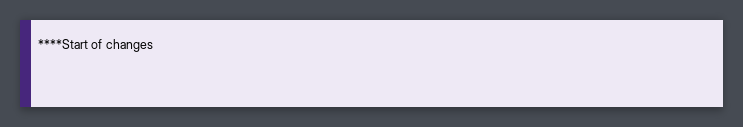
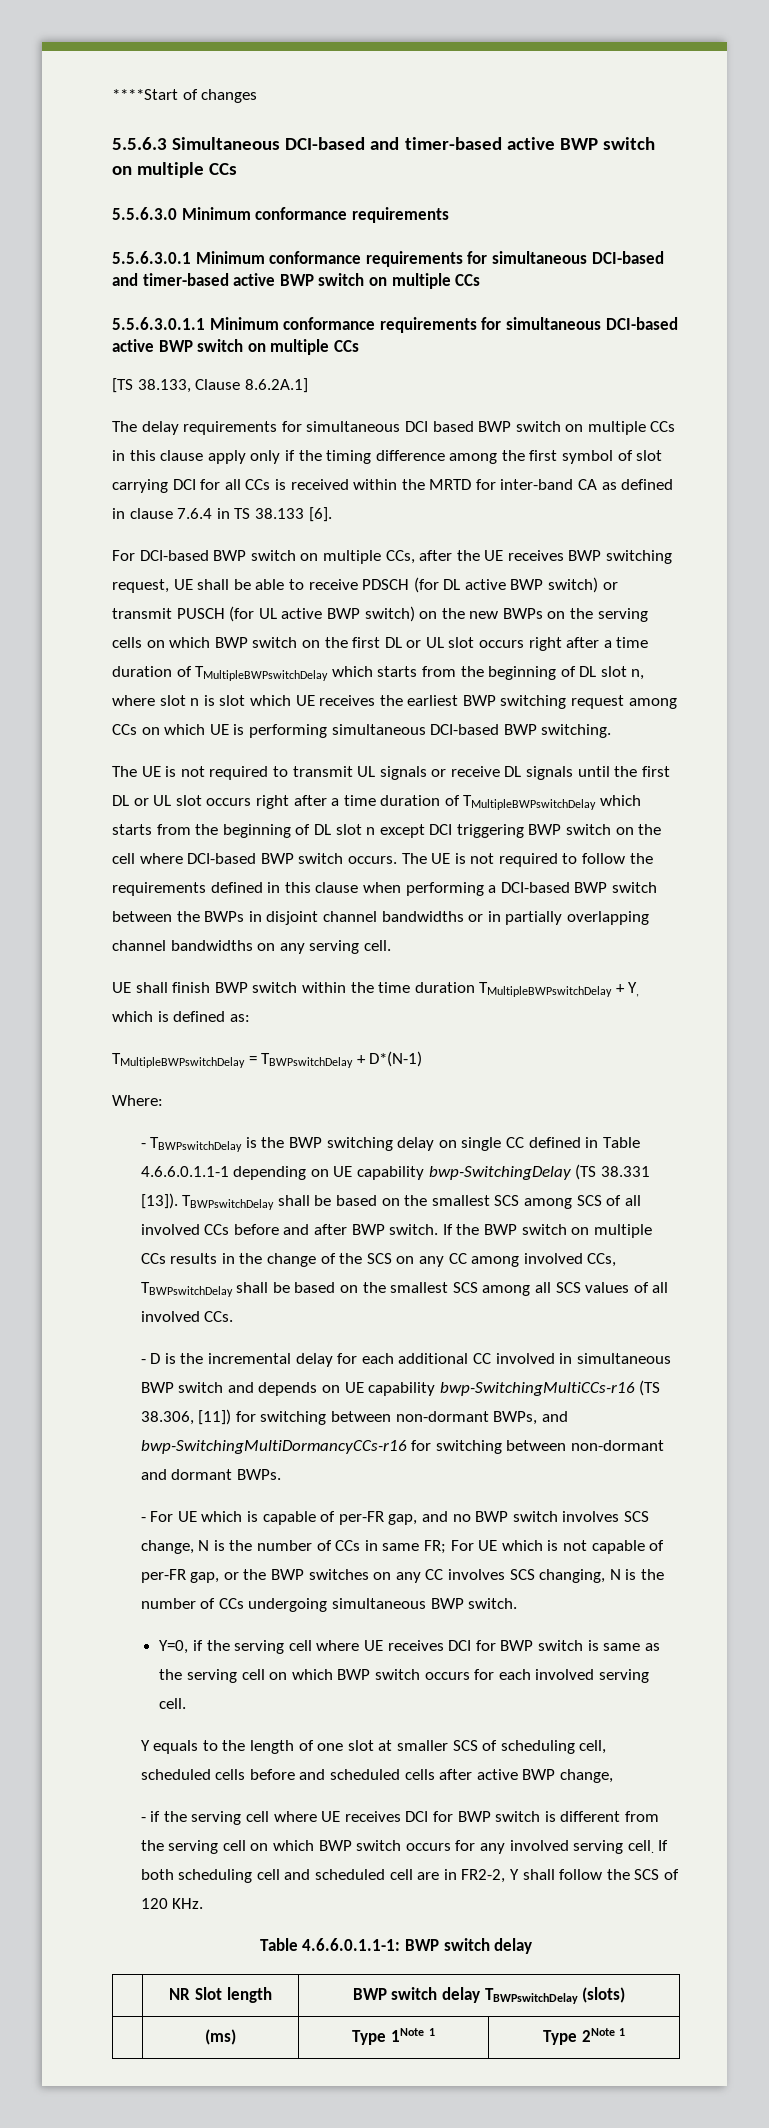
+ 5.5.6.3 Simultaneous DCI-based and timer-based active BWP switch on multiple CCs
+ 5.5.6.3.0 Minimum conformance requirements
+ 5.5.6.3.0.1 Minimum conformance requirements for simultaneous DCI-based and timer-based active BWP switch on multiple CCs
+ 5.5.6.3.0.1.1 Minimum conformance requirements for simultaneous DCI-based active BWP switch on multiple CCs
+ [TS 38.133, Clause 8.6.2A.1]
+ The delay requirements for simultaneous DCI based BWP switch on multiple CCs in this clause apply only if the timing difference among the first symbol of slot carrying DCI for all CCs is received within the MRTD for inter-band CA as defined in clause 7.6.4 in TS 38.133 [6].
+ For DCI-based BWP switch on multiple CCs, after the UE receives BWP switching request, UE shall be able to receive PDSCH (for DL active BWP switch) or transmit PUSCH (for UL active BWP switch) on the new BWPs on the serving cells on which BWP switch on the first DL or UL slot occurs right after a time duration of TMultipleBWPswitchDelay which starts from the beginning of DL slot n, where slot n is slot which UE receives the earliest BWP switching request among CCs on which UE is performing simultaneous DCI-based BWP switching.
+ The UE is not required to transmit UL signals or receive DL signals until the first DL or UL slot occurs right after a time duration of TMultipleBWPswitchDelay which starts from the beginning of DL slot n except DCI triggering BWP switch on the cell where DCI-based BWP switch occurs. The UE is not required to follow the requirements defined in this clause when performing a DCI-based BWP switch between the BWPs in disjoint channel bandwidths or in partially overlapping channel bandwidths on any serving cell.
+ UE shall finish BWP switch within the time duration TMultipleBWPswitchDelay + Y, which is defined as:
+ TMultipleBWPswitchDelay = TBWPswitchDelay + D*(N-1)
+ Where:
+ - TBWPswitchDelay is the BWP switching delay on single CC defined in Table 4.6.6.0.1.1-1 depending on UE capability bwp-SwitchingDelay (TS 38.331 [13]). TBWPswitchDelay shall be based on the smallest SCS among SCS of all involved CCs before and after BWP switch. If the BWP switch on multiple CCs results in the change of the SCS on any CC among involved CCs, TBWPswitchDelay shall be based on the smallest SCS among all SCS values of all involved CCs.
+ - D is the incremental delay for each additional CC involved in simultaneous BWP switch and depends on UE capability bwp-SwitchingMultiCCs-r16 (TS 38.306, [11]) for switching between non-dormant BWPs, and bwp-SwitchingMultiDormancyCCs-r16 for switching between non-dormant and dormant BWPs.
+ - For UE which is capable of per-FR gap, and no BWP switch involves SCS change, N is the number of CCs in same FR; For UE which is not capable of per-FR gap, or the BWP switches on any CC involves SCS changing, N is the number of CCs undergoing simultaneous BWP switch.
+ Y=0, if the serving cell where UE receives DCI for BWP switch is same as the serving cell on which BWP switch occurs for each involved serving cell.
+ Y equals to the length of one slot at smaller SCS of scheduling cell, scheduled cells before and scheduled cells after active BWP change,
+ - if the serving cell where UE receives DCI for BWP switch is different from the serving cell on which BWP switch occurs for any involved serving cell. If both scheduling cell and scheduled cell are in FR2-2, Y shall follow the SCS of 120 KHz.
+ Table 4.6.6.0.1.1-1: BWP switch delay
+ | NR Slot length | BWP switch delay TBWPswitchDelay (slots)
+ | (ms) | Type 1Note 1 | Type 2Note 1

